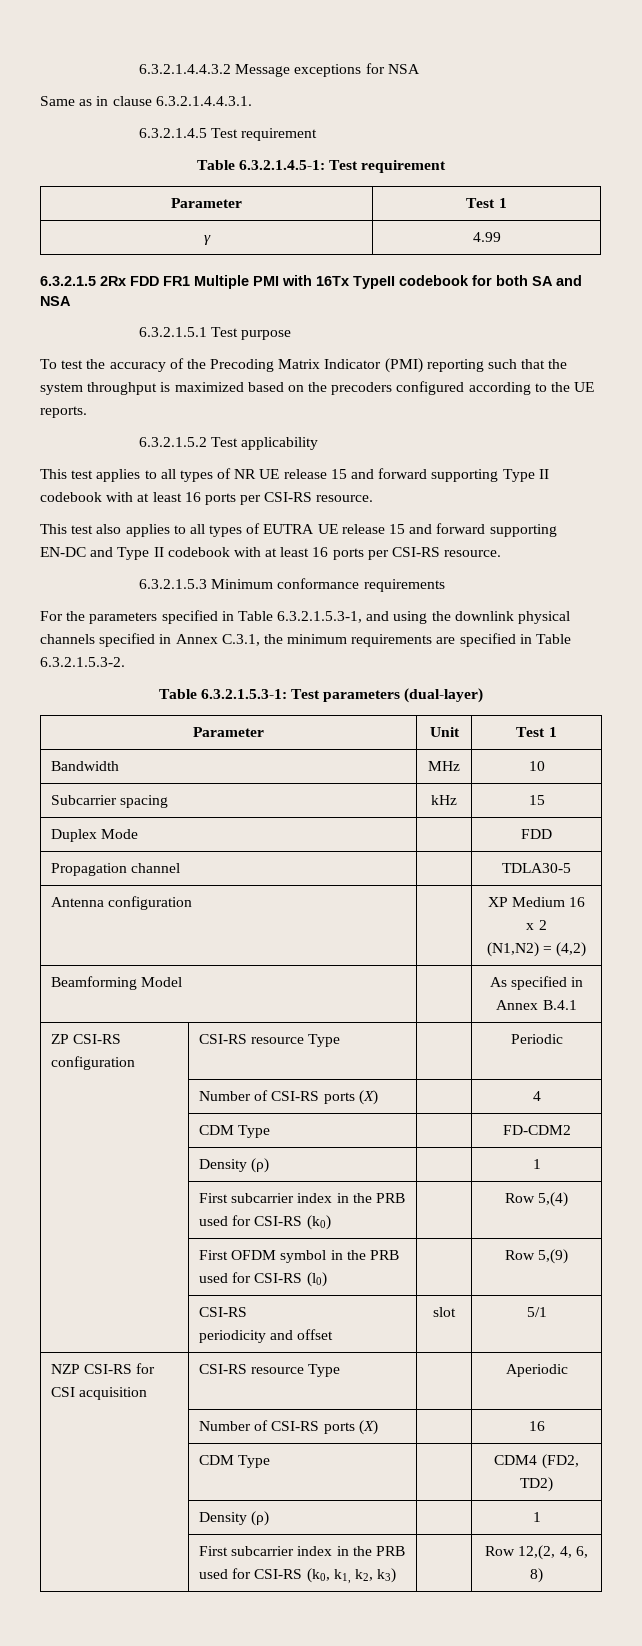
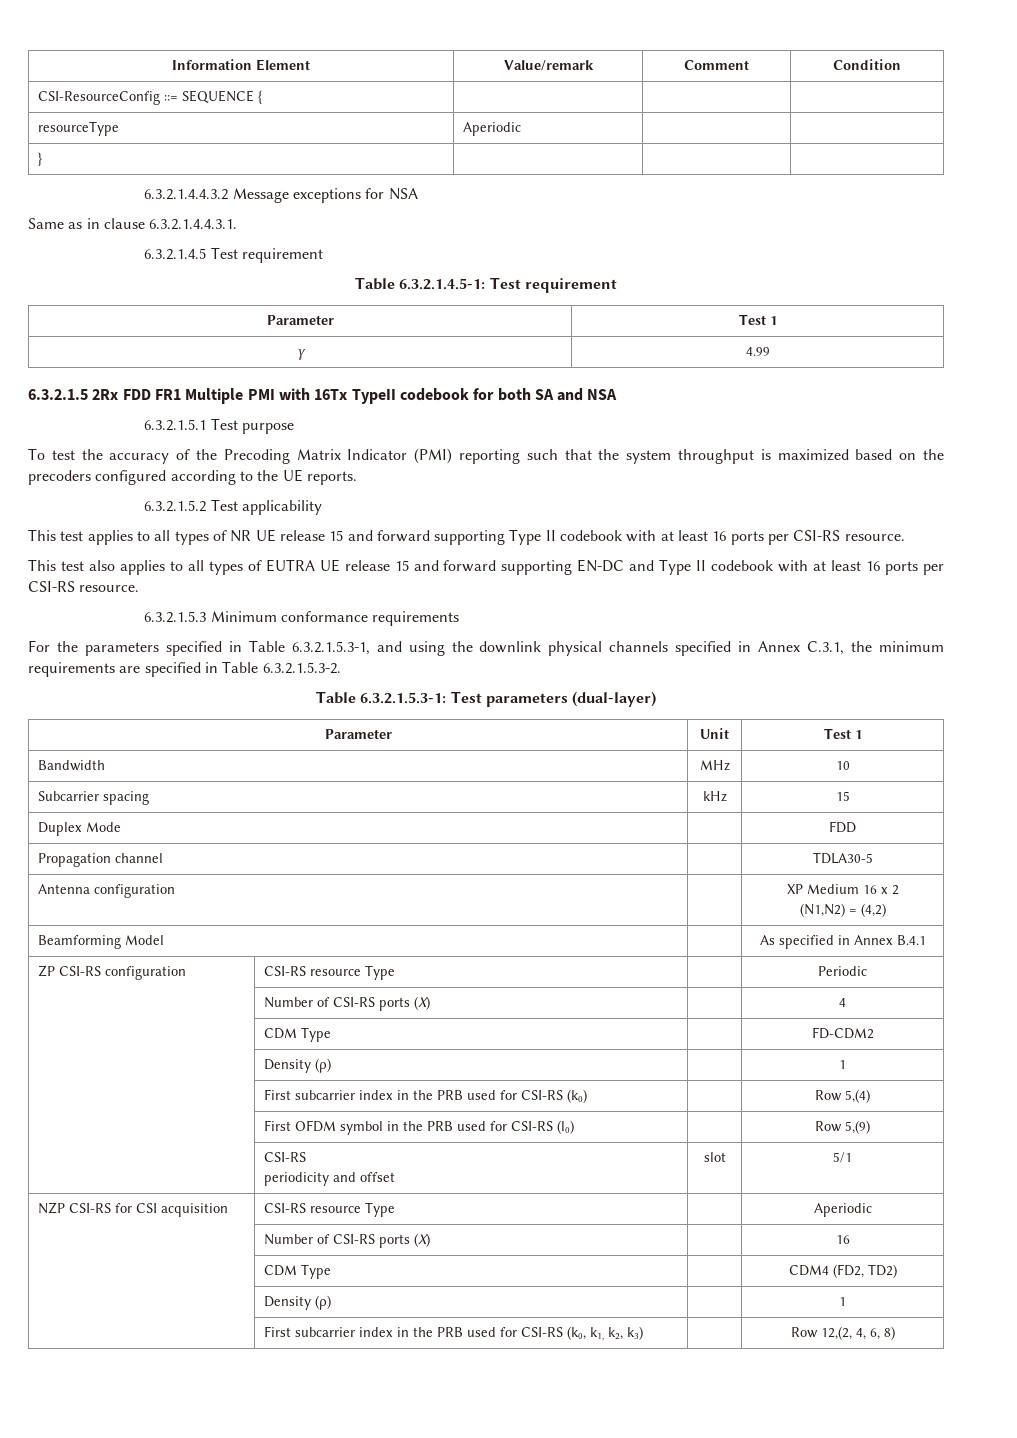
+ Information Element | Value/remark | Comment | Condition
+ CSI-ResourceConfig ::= SEQUENCE { | | |
+ resourceType | Aperiodic | |
+ } | | |

